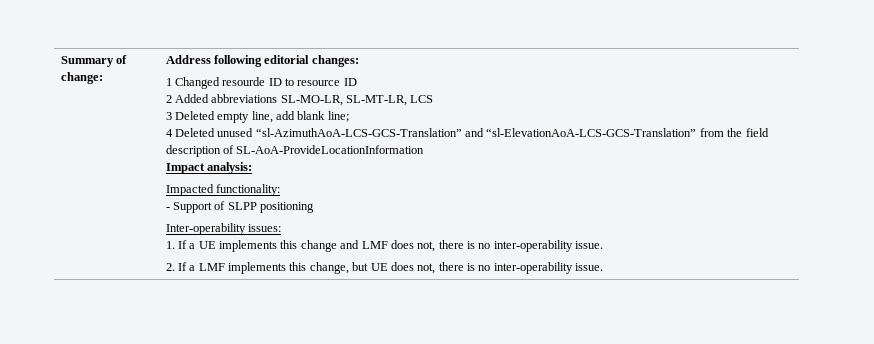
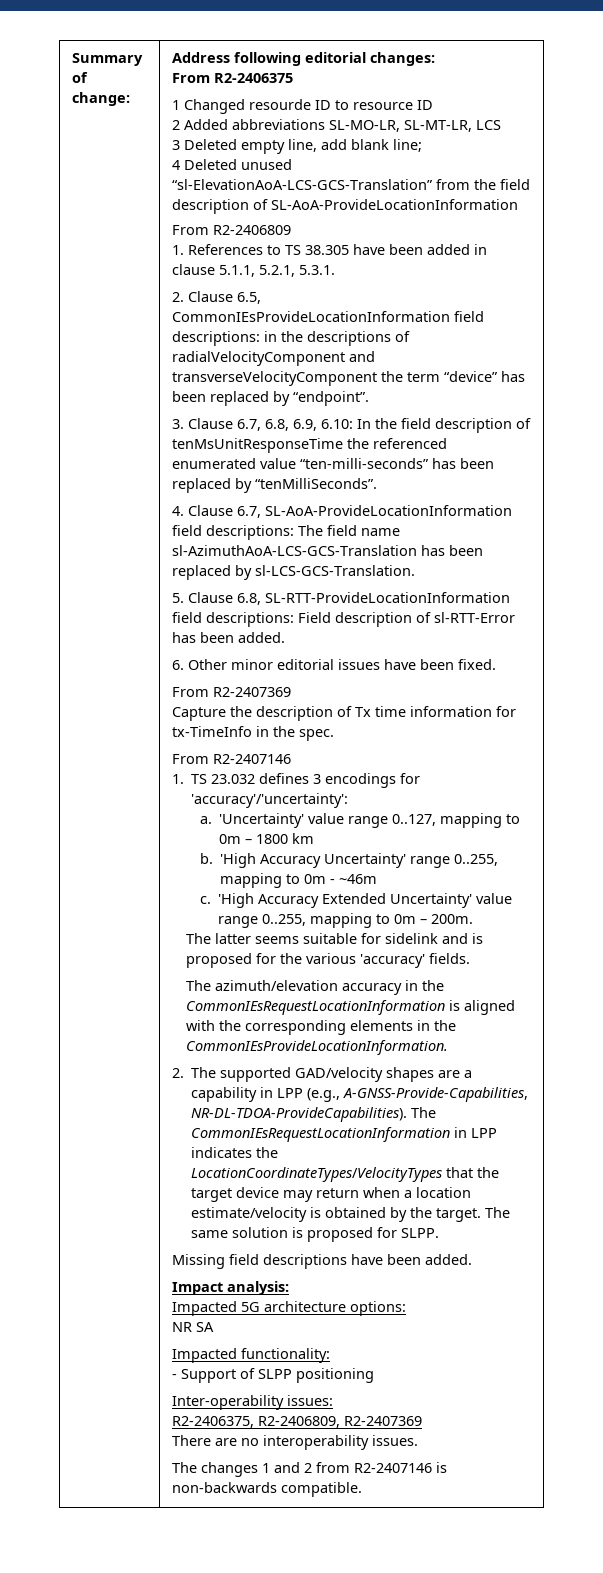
+ From R2-2406375
- 4 Deleted unused “sl-AzimuthAoA-LCS-GCS-Translation” and “sl-ElevationAoA-LCS-GCS-Translation” from the field description of SL-AoA-ProvideLocationInformation
+ 4 Deleted unused “sl-ElevationAoA-LCS-GCS-Translation” from the field description of SL-AoA-ProvideLocationInformation
+ From R2-2406809
+ 1. References to TS 38.305 have been added in clause 5.1.1, 5.2.1, 5.3.1.
+ 2. Clause 6.5, CommonIEsProvideLocationInformation field descriptions: in the descriptions of radialVelocityComponent and transverseVelocityComponent the term “device” has been replaced by “endpoint”.
+ 3. Clause 6.7, 6.8, 6.9, 6.10: In the field description of tenMsUnitResponseTime the referenced enumerated value “ten-milli-seconds” has been replaced by “tenMilliSeconds”.
+ 4. Clause 6.7, SL-AoA-ProvideLocationInformation field descriptions: The field name sl-AzimuthAoA-LCS-GCS-Translation has been replaced by sl-LCS-GCS-Translation.
+ 5. Clause 6.8, SL-RTT-ProvideLocationInformation field descriptions: Field description of sl-RTT-Error has been added.
+ 6. Other minor editorial issues have been fixed.
+ From R2-2407369
+ Capture the description of Tx time information for tx-TimeInfo in the spec.
+ From R2-2407146
+ 1. TS 23.032 defines 3 encodings for 'accuracy'/'uncertainty':
+ a. 'Uncertainty' value range 0..127, mapping to 0m – 1800 km
+ b. 'High Accuracy Uncertainty' range 0..255, mapping to 0m - ~46m
+ c. 'High Accuracy Extended Uncertainty' value range 0..255, mapping to 0m – 200m.
+ The latter seems suitable for sidelink and is proposed for the various 'accuracy' fields.
+ The azimuth/elevation accuracy in the CommonIEsRequestLocationInformation is aligned with the corresponding elements in the CommonIEsProvideLocationInformation.
+ 2. The supported GAD/velocity shapes are a capability in LPP (e.g., A-GNSS-Provide-Capabilities, NR-DL-TDOA-ProvideCapabilities). The CommonIEsRequestLocationInformation in LPP indicates the LocationCoordinateTypes/VelocityTypes that the target device may return when a location estimate/velocity is obtained by the target. The same solution is proposed for SLPP.
+ Missing field descriptions have been added.
  Impact analysis:
+ Impacted 5G architecture options:
+ NR SA
- 1. If a UE implements this change and LMF does not, there is no inter-operability issue.
- 2. If a LMF implements this change, but UE does not, there is no inter-operability issue.
+ R2-2406375, R2-2406809, R2-2407369
+ There are no interoperability issues.
+ The changes 1 and 2 from R2-2407146 is non-backwards compatible.

